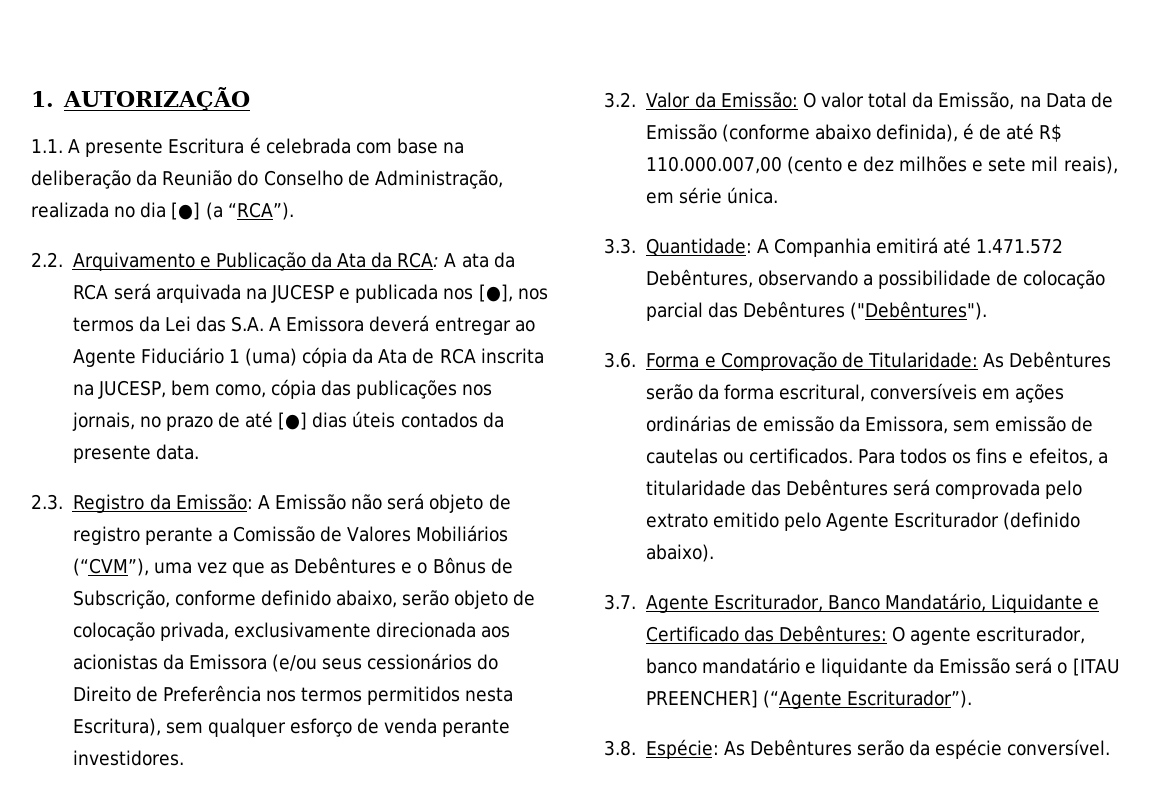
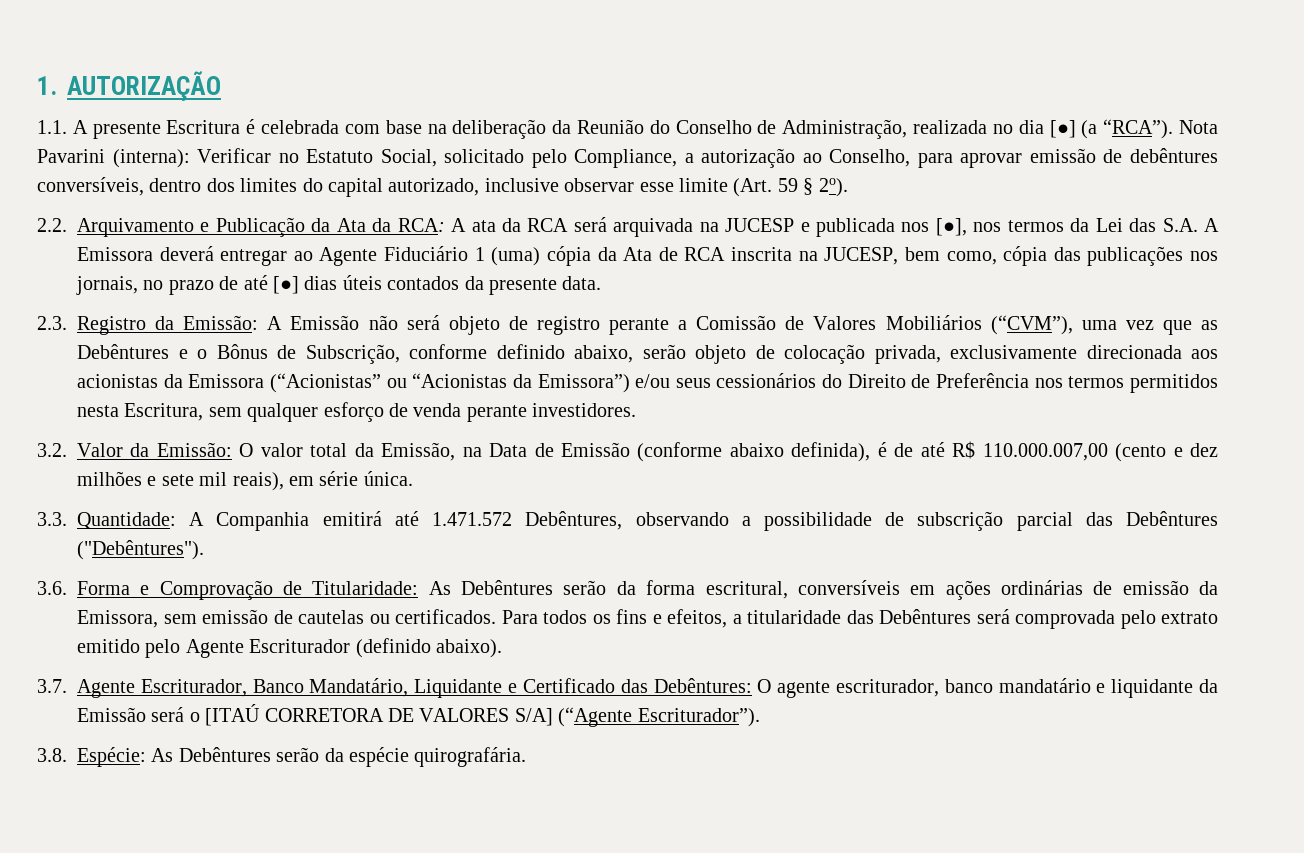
+ Nota Pavarini (interna): Verificar no Estatuto Social, solicitado pelo Compliance, a autorização ao Conselho, para aprovar emissão de debêntures conversíveis, dentro dos limites do capital autorizado, inclusive observar esse limite (Art. 59 § 2o).
- 2.3. Registro da Emissão: A Emissão não será objeto de registro perante a Comissão de Valores Mobiliários (“CVM”), uma vez que as Debêntures e o Bônus de Subscrição, conforme definido abaixo, serão objeto de colocação privada, exclusivamente direcionada aos acionistas da Emissora (e/ou seus cessionários do Direito de Preferência nos termos permitidos nesta Escritura), sem qualquer esforço de venda perante investidores.
+ 2.3. Registro da Emissão: A Emissão não será objeto de registro perante a Comissão de Valores Mobiliários (“CVM”), uma vez que as Debêntures e o Bônus de Subscrição, conforme definido abaixo, serão objeto de colocação privada, exclusivamente direcionada aos acionistas da Emissora (“Acionistas” ou “Acionistas da Emissora”) e/ou seus cessionários do Direito de Preferência nos termos permitidos nesta Escritura, sem qualquer esforço de venda perante investidores.
- 3.3. Quantidade: A Companhia emitirá até 1.471.572 Debêntures, observando a possibilidade de colocação parcial das Debêntures ("Debêntures").
+ 3.3. Quantidade: A Companhia emitirá até 1.471.572 Debêntures, observando a possibilidade de subscrição parcial das Debêntures ("Debêntures").
- 3.7. Agente Escriturador, Banco Mandatário, Liquidante e Certificado das Debêntures: O agente escriturador, banco mandatário e liquidante da Emissão será o [ITAU PREENCHER] (“Agente Escriturador”).
+ 3.7. Agente Escriturador, Banco Mandatário, Liquidante e Certificado das Debêntures: O agente escriturador, banco mandatário e liquidante da Emissão será o [ITAÚ CORRETORA DE VALORES S/A] (“Agente Escriturador”).
- 3.8. Espécie: As Debêntures serão da espécie conversível.
+ 3.8. Espécie: As Debêntures serão da espécie quirografária.

